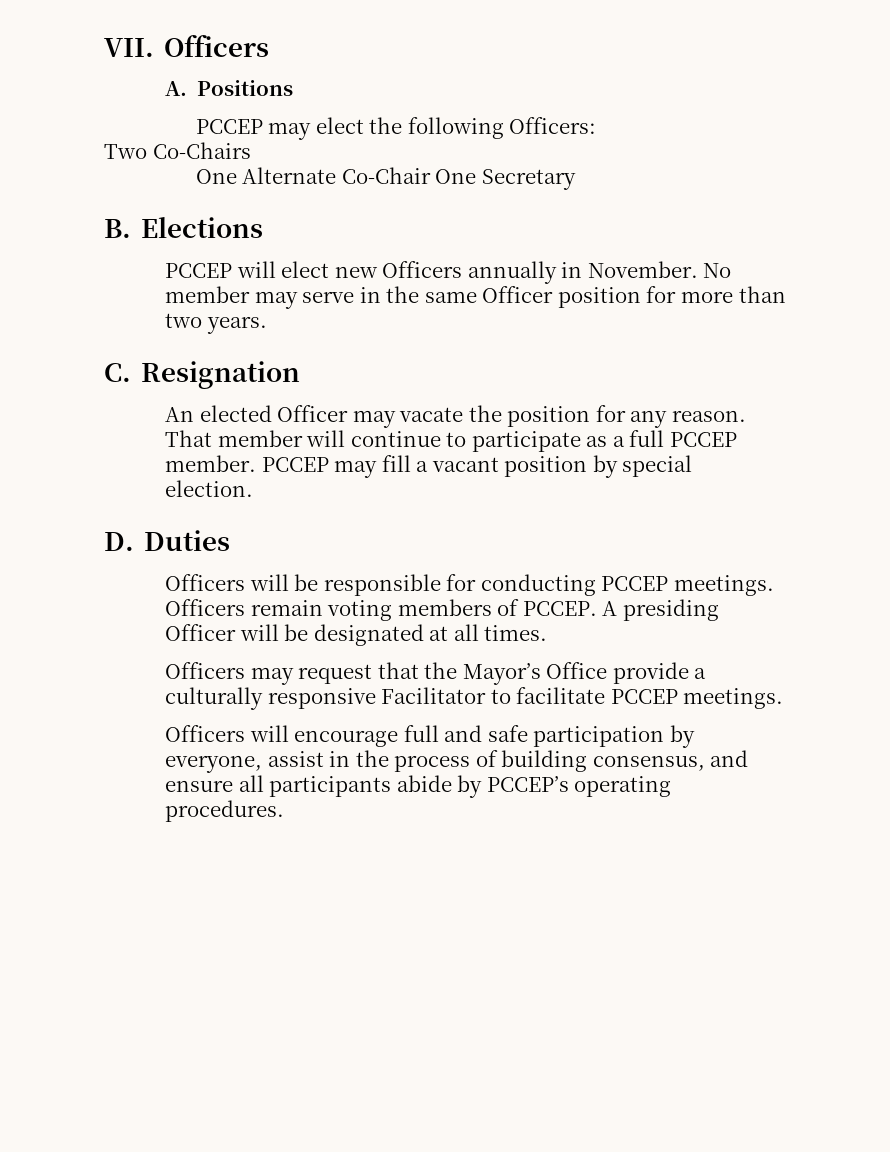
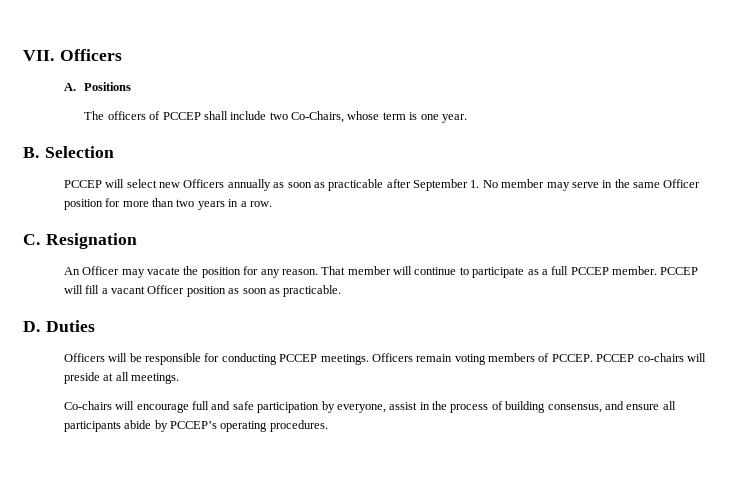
- PCCEP may elect the following Officers:
- Two Co-Chairs
- One Alternate Co-Chair One Secretary
+ The officers of PCCEP shall include two Co-Chairs, whose term is one year.
- B. Elections
- PCCEP will elect new Officers annually in November. No member may serve in the same Officer position for more than two years.
+ B. Selection
+ PCCEP will select new Officers annually as soon as practicable after September 1. No member may serve in the same Officer position for more than two years in a row.
- An elected Officer may vacate the position for any reason.
+ An Officer may vacate the position for any reason.
- PCCEP may fill a vacant position by special election.
+ PCCEP will fill a vacant Officer position as soon as practicable.
- A presiding Officer will be designated at all times.
- Officers may request that the Mayor’s Office provide a culturally responsive Facilitator to facilitate PCCEP meetings.
+ PCCEP co-chairs will preside at all meetings.
- Officers will encourage full and safe participation by everyone, assist in the process of building consensus, and ensure all participants abide by PCCEP’s operating procedures.
+ Co-chairs will encourage full and safe participation by everyone, assist in the process of building consensus, and ensure all participants abide by PCCEP’s operating procedures.

